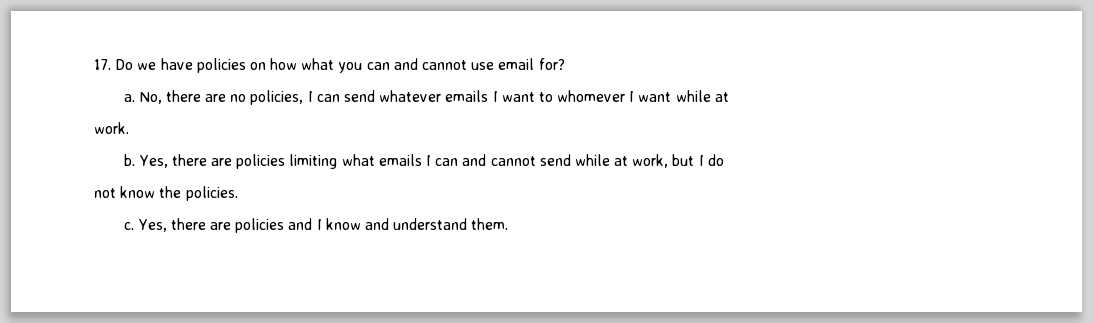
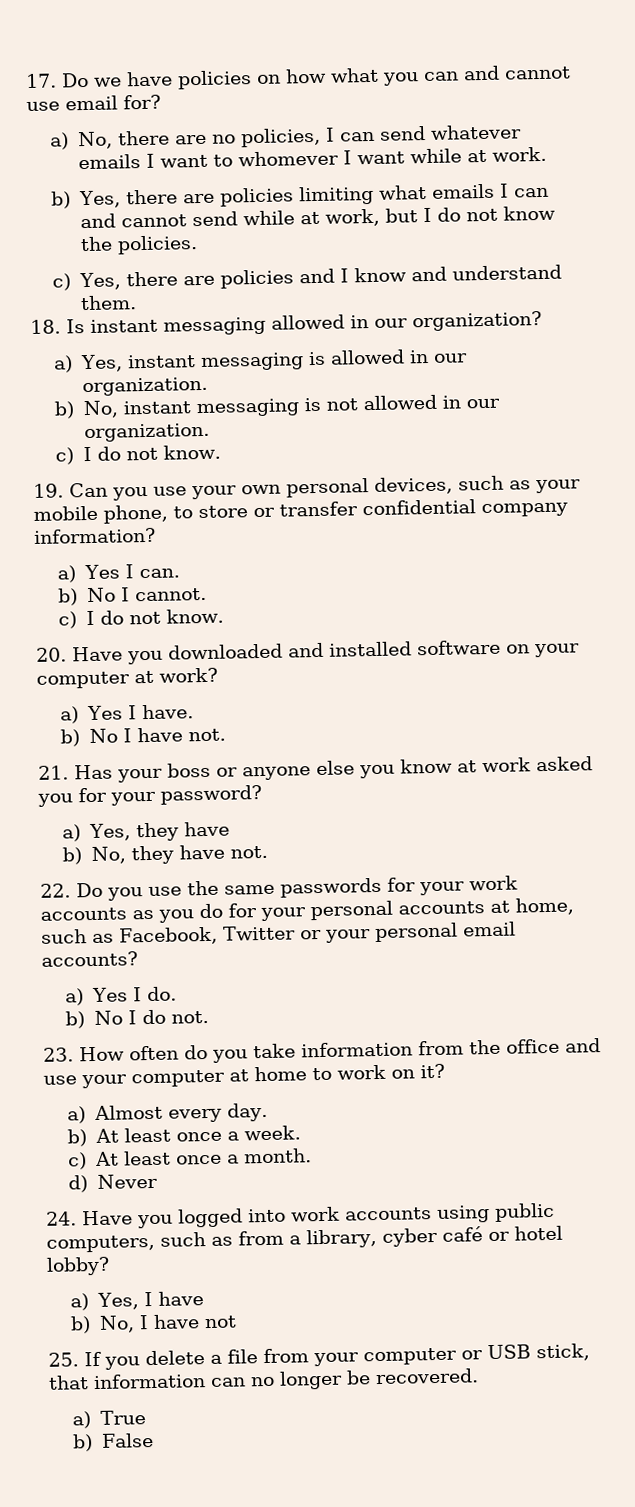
- a. No, there are no policies, I can send whatever emails I want to whomever I want while at
- work.
+ a) No, there are no policies, I can send whatever emails I want to whomever I want while at work.
- b. Yes, there are policies limiting what emails I can and cannot send while at work, but I do
- not know the policies.
+ b) Yes, there are policies limiting what emails I can and cannot send while at work, but I do not know the policies.
- c. Yes, there are policies and I know and understand them.
+ c) Yes, there are policies and I know and understand them.
+ 18. Is instant messaging allowed in our organization?
+ a) Yes, instant messaging is allowed in our organization.
+ b) No, instant messaging is not allowed in our organization.
+ c) I do not know.
+ 19. Can you use your own personal devices, such as your mobile phone, to store or transfer confidential company information?
+ a) Yes I can.
+ b) No I cannot.
+ c) I do not know.
+ 20. Have you downloaded and installed software on your computer at work?
+ a) Yes I have.
+ b) No I have not.
+ 21. Has your boss or anyone else you know at work asked you for your password?
+ a) Yes, they have
+ b) No, they have not.
+ 22. Do you use the same passwords for your work accounts as you do for your personal accounts at home, such as Facebook, Twitter or your personal email accounts?
+ a) Yes I do.
+ b) No I do not.
+ 23. How often do you take information from the office and use your computer at home to work on it?
+ a) Almost every day.
+ b) At least once a week.
+ c) At least once a month.
+ d) Never
+ 24. Have you logged into work accounts using public computers, such as from a library, cyber café or hotel lobby?
+ a) Yes, I have
+ b) No, I have not
+ 25. If you delete a file from your computer or USB stick, that information can no longer be recovered.
+ a) True
+ b) False

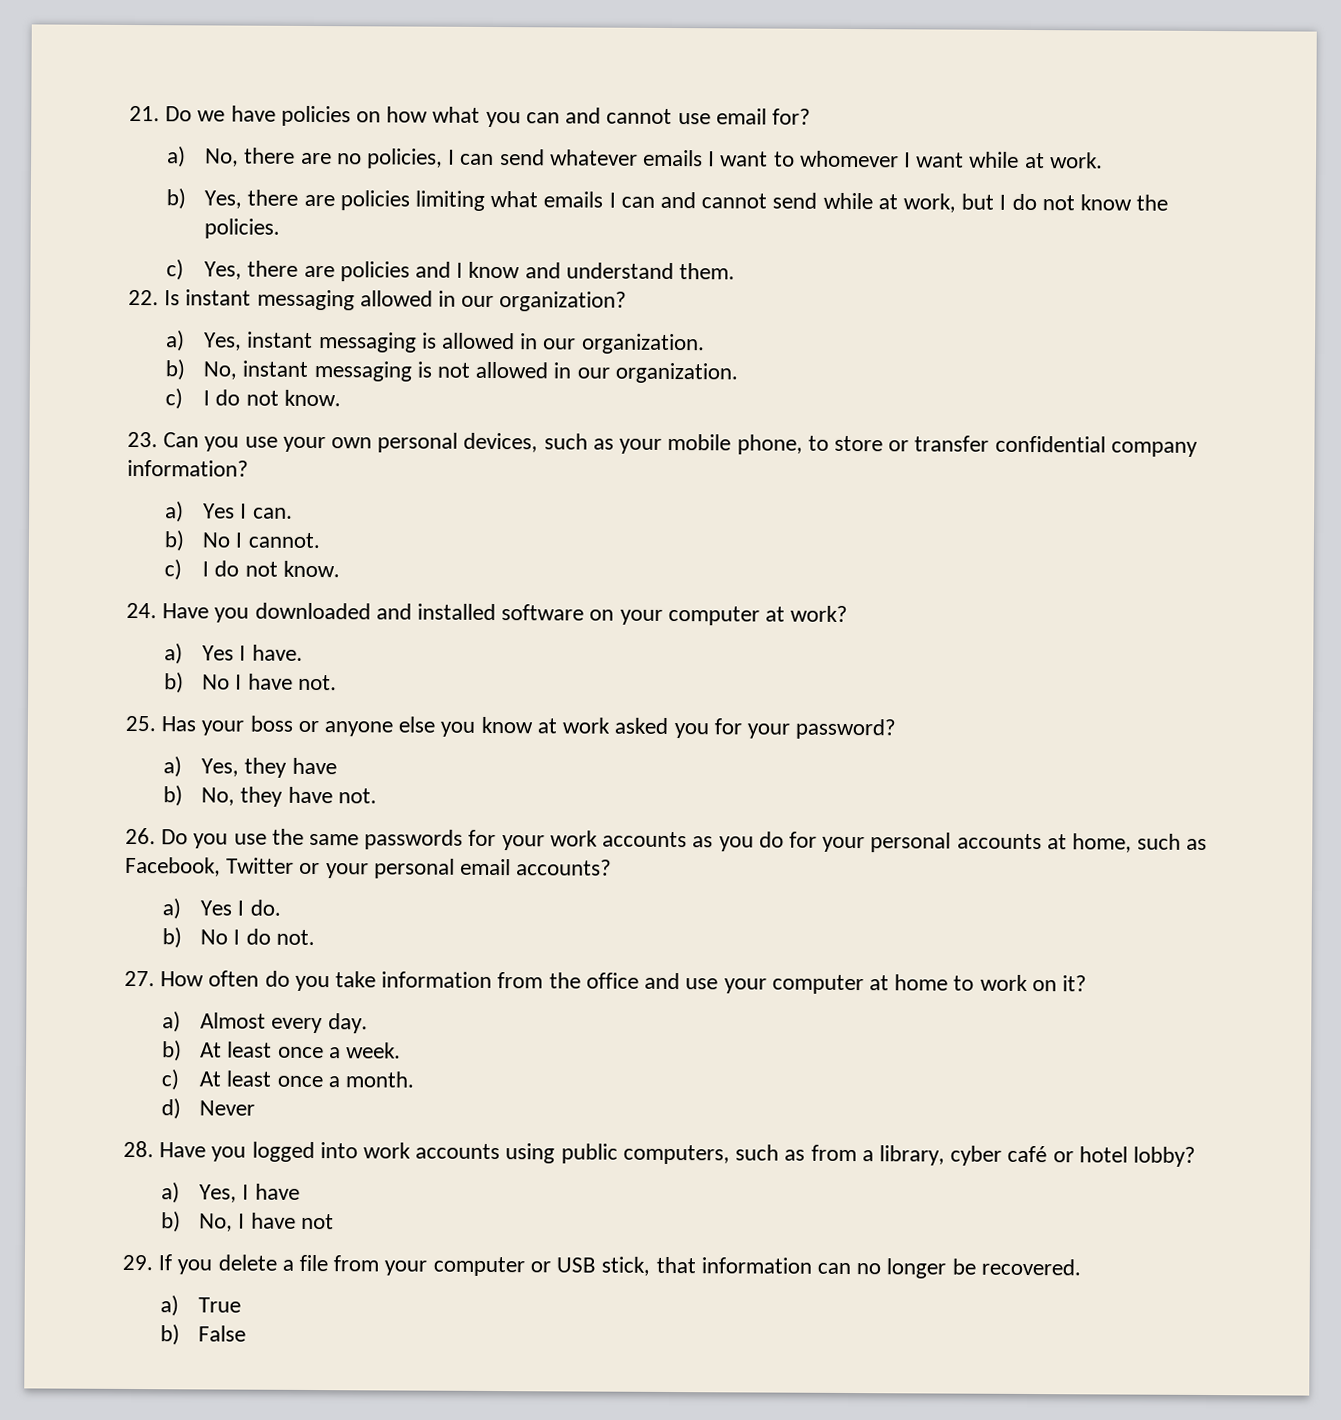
- 17. Do we have policies on how what you can and cannot use email for?
+ 21. Do we have policies on how what you can and cannot use email for?
- 18. Is instant messaging allowed in our organization?
+ 22. Is instant messaging allowed in our organization?
- 19. Can you use your own personal devices, such as your mobile phone, to store or transfer confidential company information?
+ 23. Can you use your own personal devices, such as your mobile phone, to store or transfer confidential company information?
- 20. Have you downloaded and installed software on your computer at work?
+ 24. Have you downloaded and installed software on your computer at work?
- 21. Has your boss or anyone else you know at work asked you for your password?
+ 25. Has your boss or anyone else you know at work asked you for your password?
- 22. Do you use the same passwords for your work accounts as you do for your personal accounts at home, such as Facebook, Twitter or your personal email accounts?
+ 26. Do you use the same passwords for your work accounts as you do for your personal accounts at home, such as Facebook, Twitter or your personal email accounts?
- 23. How often do you take information from the office and use your computer at home to work on it?
+ 27. How often do you take information from the office and use your computer at home to work on it?
- 24. Have you logged into work accounts using public computers, such as from a library, cyber café or hotel lobby?
+ 28. Have you logged into work accounts using public computers, such as from a library, cyber café or hotel lobby?
- 25. If you delete a file from your computer or USB stick, that information can no longer be recovered.
+ 29. If you delete a file from your computer or USB stick, that information can no longer be recovered.

